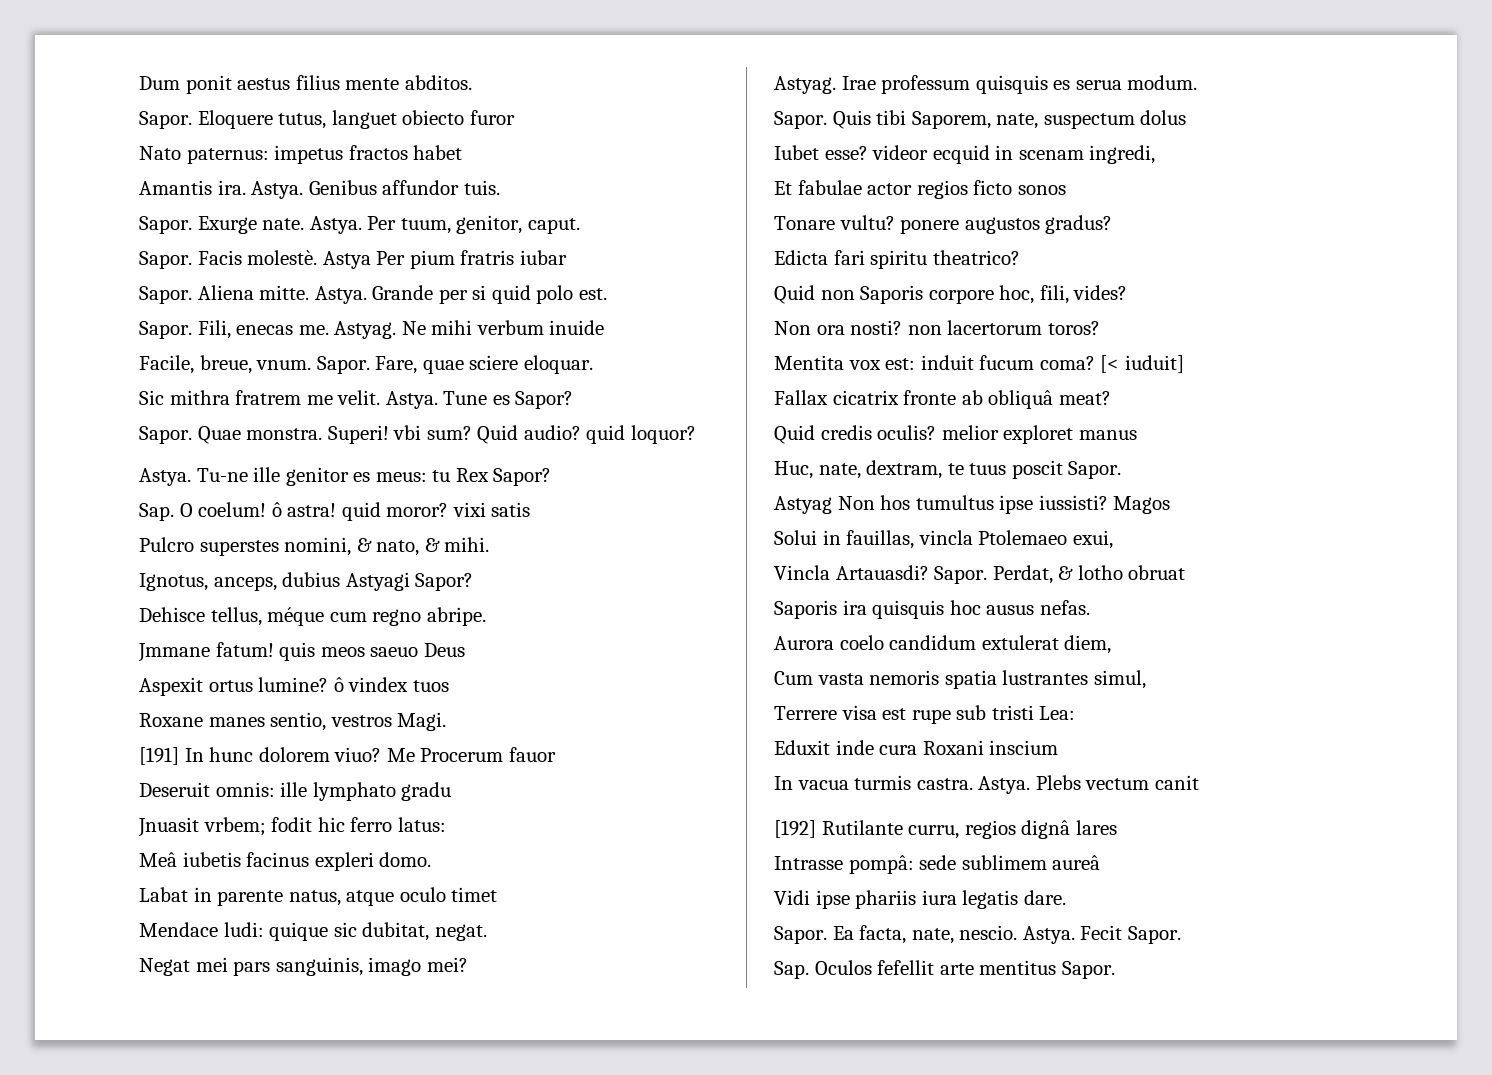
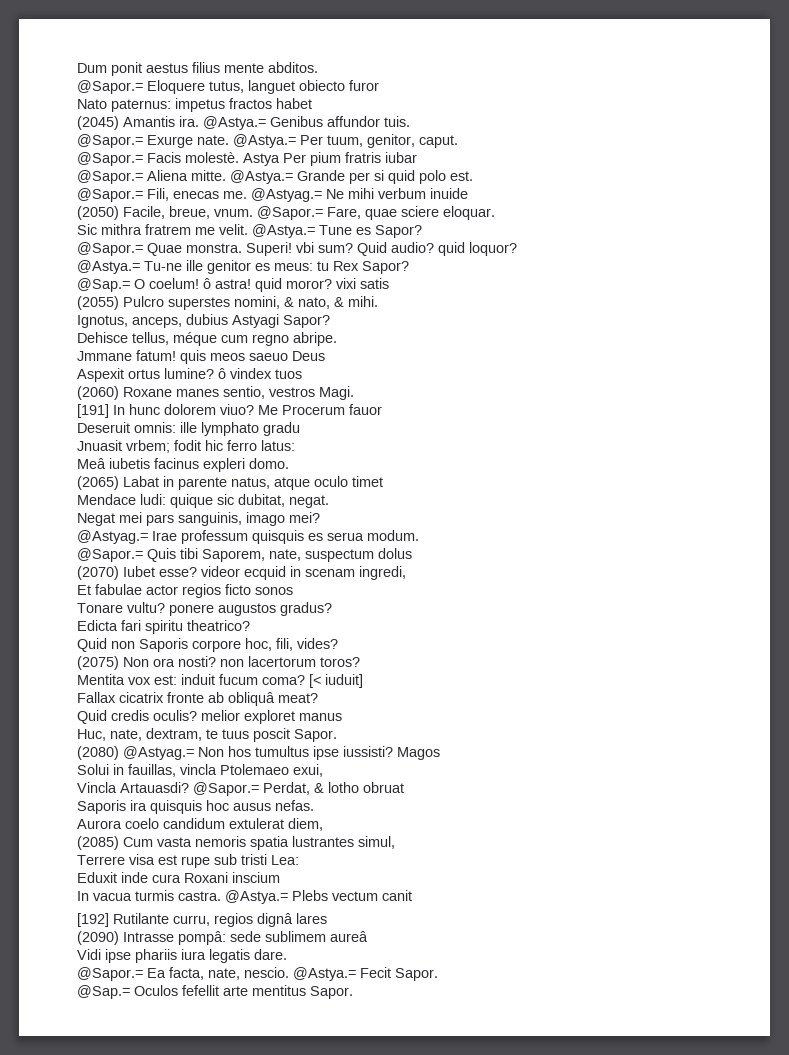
- Sapor. Eloquere tutus, languet obiecto furor
+ @Sapor.= Eloquere tutus, languet obiecto furor
- Amantis ira.
+ (2045) Amantis ira.
- Astya. Genibus affundor tuis.
+ @Astya.= Genibus affundor tuis.
- Sapor. Exurge nate.
+ @Sapor.= Exurge nate.
- Astya. Per tuum, genitor, caput.
+ @Astya.= Per tuum, genitor, caput.
- Sapor. Facis molestè.
+ @Sapor.= Facis molestè.
- Sapor. Aliena mitte.
+ @Sapor.= Aliena mitte.
- Astya. Grande per si quid polo est.
+ @Astya.= Grande per si quid polo est.
- Sapor. Fili, enecas me.
+ @Sapor.= Fili, enecas me.
- Astyag. Ne mihi verbum inuide
+ @Astyag.= Ne mihi verbum inuide
- Facile, breue, vnum.
+ (2050) Facile, breue, vnum.
- Sapor. Fare, quae sciere eloquar.
+ @Sapor.= Fare, quae sciere eloquar.
- Astya. Tune es Sapor?
+ @Astya.= Tune es Sapor?
- Sapor. Quae monstra.
+ @Sapor.= Quae monstra.
- Astya. Tu-ne ille genitor es meus: tu Rex Sapor?
+ @Astya.= Tu-ne ille genitor es meus: tu Rex Sapor?
- Sap. O coelum! ô astra! quid moror? vixi satis
+ @Sap.= O coelum! ô astra! quid moror? vixi satis
- Pulcro superstes nomini, & nato, & mihi.
+ (2055) Pulcro superstes nomini, & nato, & mihi.
- Roxane manes sentio, vestros Magi.
+ (2060) Roxane manes sentio, vestros Magi.
- Labat in parente natus, atque oculo timet
+ (2065) Labat in parente natus, atque oculo timet
- Astyag. Irae professum quisquis es serua modum.
+ @Astyag.= Irae professum quisquis es serua modum.
- Sapor. Quis tibi Saporem, nate, suspectum dolus
+ @Sapor.= Quis tibi Saporem, nate, suspectum dolus
- Iubet esse? videor ecquid in scenam ingredi,
+ (2070) Iubet esse? videor ecquid in scenam ingredi,
- Non ora nosti? non lacertorum toros?
+ (2075) Non ora nosti? non lacertorum toros?
- Astyag Non hos tumultus ipse iussisti?
+ (2080) @Astyag.= Non hos tumultus ipse iussisti?
- Sapor. Perdat, & lotho obruat
+ @Sapor.= Perdat, & lotho obruat
- Cum vasta nemoris spatia lustrantes simul,
+ (2085) Cum vasta nemoris spatia lustrantes simul,
- Astya. Plebs vectum canit
+ @Astya.= Plebs vectum canit
- Intrasse pompâ: sede sublimem aureâ
+ (2090) Intrasse pompâ: sede sublimem aureâ
- Sapor. Ea facta, nate, nescio.
+ @Sapor.= Ea facta, nate, nescio.
- Astya. Fecit Sapor.
+ @Astya.= Fecit Sapor.
- Sap. Oculos fefellit arte mentitus Sapor.
+ @Sap.= Oculos fefellit arte mentitus Sapor.

